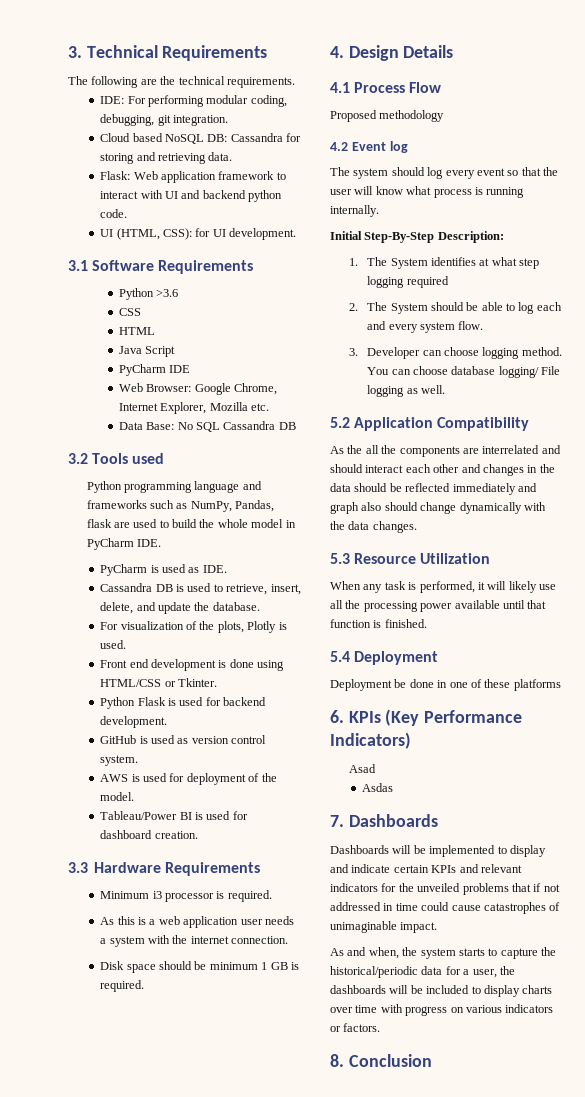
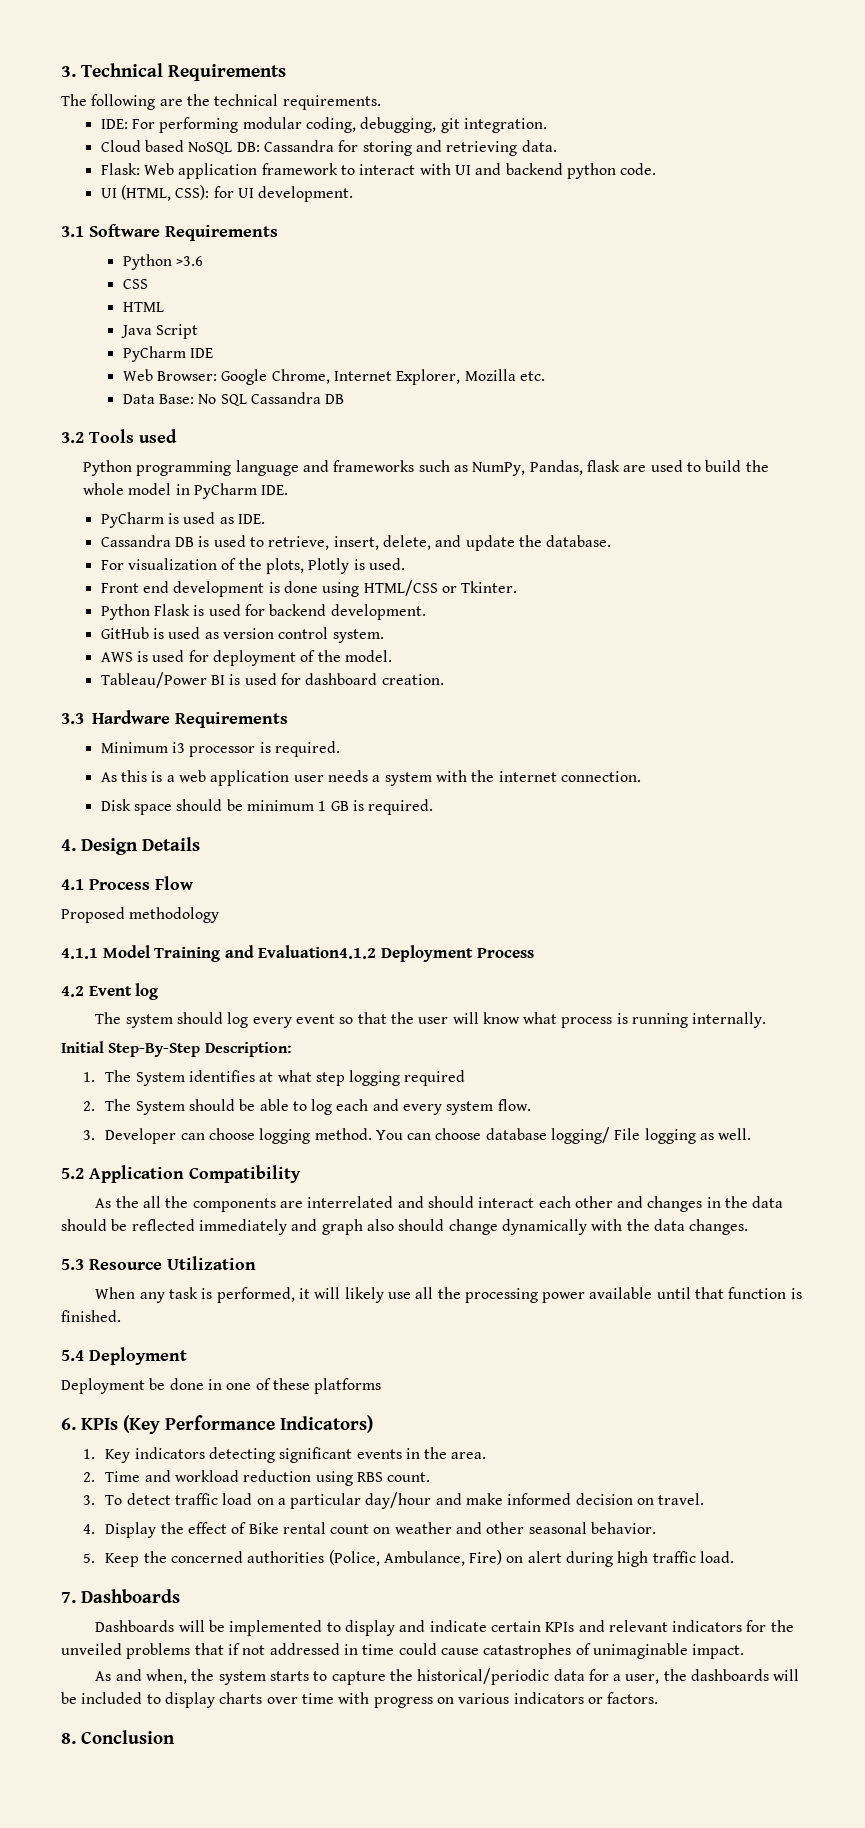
+ 4.1.1 Model Training and Evaluation4.1.2 Deployment Process
- Asad
- Asdas
+ 1. Key indicators detecting significant events in the area.
+ 2. Time and workload reduction using RBS count.
+ 3. To detect traffic load on a particular day/hour and make informed decision on travel.
+ 4. Display the effect of Bike rental count on weather and other seasonal behavior.
+ 5. Keep the concerned authorities (Police, Ambulance, Fire) on alert during high traffic load.

